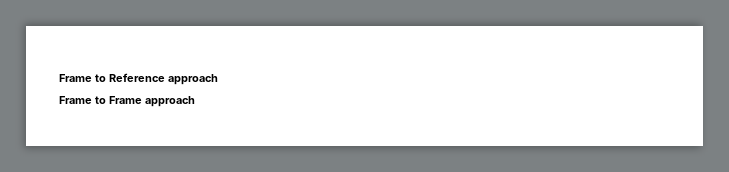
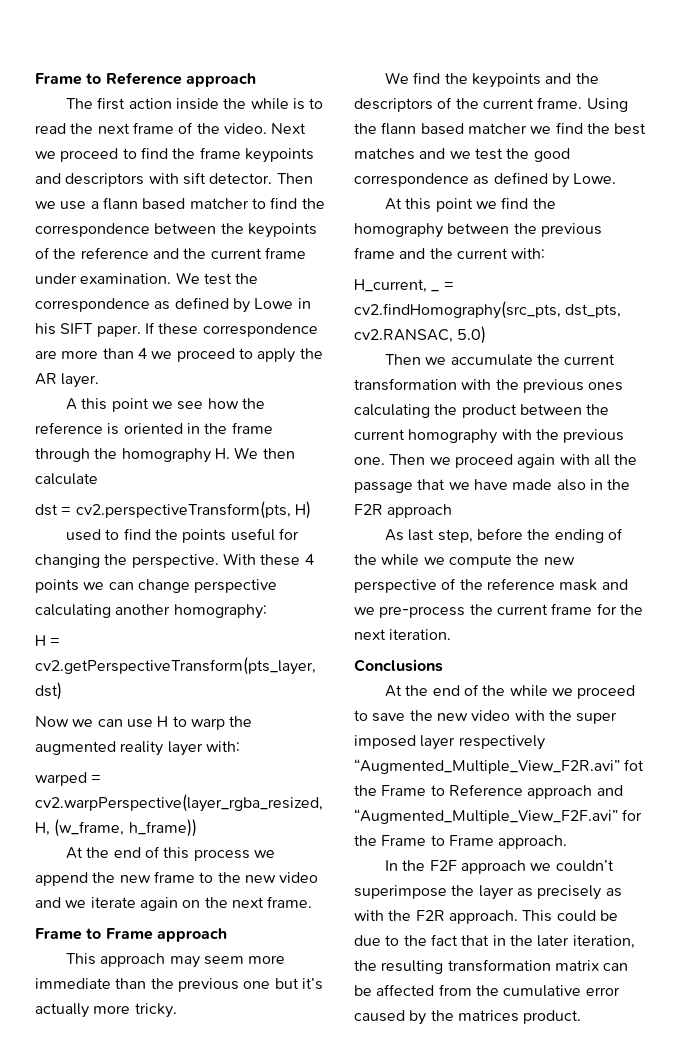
+ The first action inside the while is to read the next frame of the video. Next we proceed to find the frame keypoints and descriptors with sift detector. Then we use a flann based matcher to find the correspondence between the keypoints of the reference and the current frame under examination. We test the correspondence as defined by Lowe in his SIFT paper. If these correspondence are more than 4 we proceed to apply the AR layer.
+ A this point we see how the reference is oriented in the frame through the homography H. We then calculate
+ dst = cv2.perspectiveTransform(pts, H)
+ used to find the points useful for changing the perspective. With these 4 points we can change perspective calculating another homography:
+ H = cv2.getPerspectiveTransform(pts_layer, dst)
+ Now we can use H to warp the augmented reality layer with:
+ warped = cv2.warpPerspective(layer_rgba_resized, H, (w_frame, h_frame))
+ At the end of this process we append the new frame to the new video and we iterate again on the next frame.
  Frame to Frame approach
+ This approach may seem more immediate than the previous one but it’s actually more tricky.
+ We find the keypoints and the descriptors of the current frame. Using the flann based matcher we find the best matches and we test the good correspondence as defined by Lowe.
+ At this point we find the homography between the previous frame and the current with:
+ H_current, _ = cv2.findHomography(src_pts, dst_pts, cv2.RANSAC, 5.0)
+ Then we accumulate the current transformation with the previous ones calculating the product between the current homography with the previous one. Then we proceed again with all the passage that we have made also in the F2R approach
+ As last step, before the ending of the while we compute the new perspective of the reference mask and we pre-process the current frame for the next iteration.
+ Conclusions
+ At the end of the while we proceed to save the new video with the super imposed layer respectively “Augmented_Multiple_View_F2R.avi” fot the Frame to Reference approach and “Augmented_Multiple_View_F2F.avi” for the Frame to Frame approach.
+ In the F2F approach we couldn’t superimpose the layer as precisely as with the F2R approach. This could be due to the fact that in the later iteration, the resulting transformation matrix can be affected from the cumulative error caused by the matrices product.

